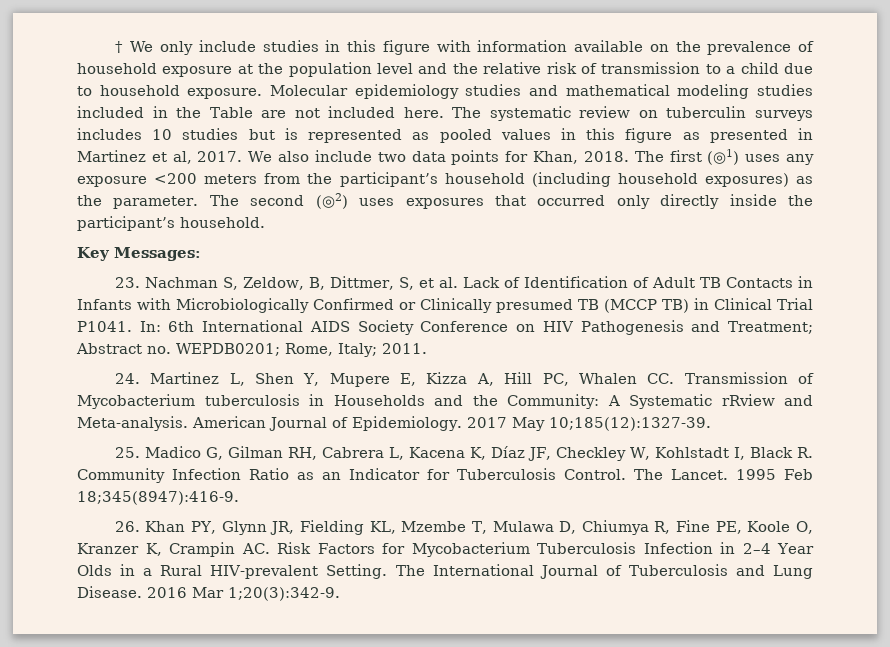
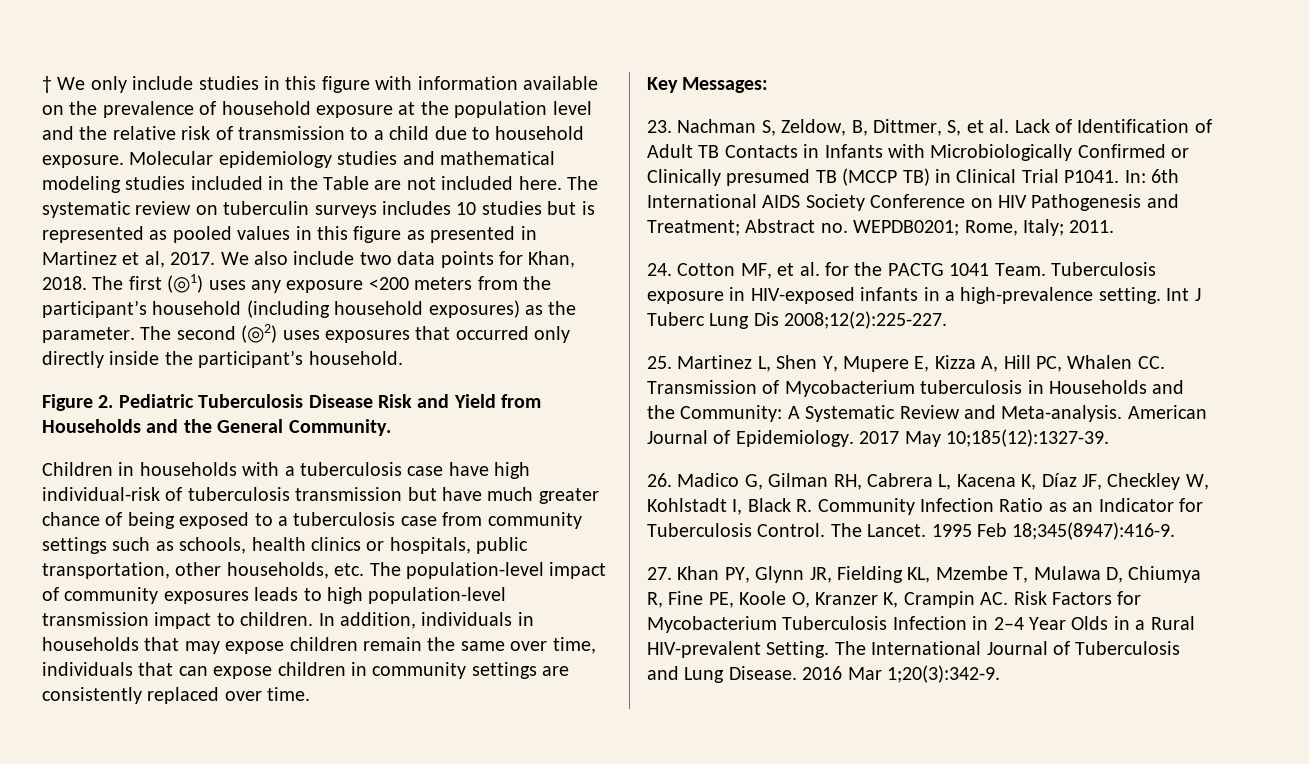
+ Figure 2. Pediatric Tuberculosis Disease Risk and Yield from Households and the General Community.
+ Children in households with a tuberculosis case have high individual-risk of tuberculosis transmission but have much greater chance of being exposed to a tuberculosis case from community settings such as schools, health clinics or hospitals, public transportation, other households, etc. The population-level impact of community exposures leads to high population-level transmission impact to children. In addition, individuals in households that may expose children remain the same over time, individuals that can expose children in community settings are consistently replaced over time.
- 24. Martinez L, Shen Y, Mupere E, Kizza A, Hill PC, Whalen CC. Transmission of Mycobacterium tuberculosis in Households and the Community: A Systematic rRview and Meta-analysis.
+ 24. Cotton MF, et al. for the PACTG 1041 Team. Tuberculosis exposure in HIV-exposed infants in a high-prevalence setting. Int J Tuberc Lung Dis 2008;12(2):225-227.
+ 25. Martinez L, Shen Y, Mupere E, Kizza A, Hill PC, Whalen CC. Transmission of Mycobacterium tuberculosis in Households and the Community: A Systematic Review and Meta-analysis.
- 25. Madico G, Gilman RH, Cabrera L, Kacena K, Díaz JF, Checkley W, Kohlstadt I, Black R. Community Infection Ratio as an Indicator for Tuberculosis Control.
+ 26. Madico G, Gilman RH, Cabrera L, Kacena K, Díaz JF, Checkley W, Kohlstadt I, Black R. Community Infection Ratio as an Indicator for Tuberculosis Control.
- 26. Khan PY, Glynn JR, Fielding KL, Mzembe T, Mulawa D, Chiumya R, Fine PE, Koole O, Kranzer K, Crampin AC. Risk Factors for Mycobacterium Tuberculosis Infection in 2–4 Year Olds in a Rural HIV-prevalent Setting.
+ 27. Khan PY, Glynn JR, Fielding KL, Mzembe T, Mulawa D, Chiumya R, Fine PE, Koole O, Kranzer K, Crampin AC. Risk Factors for Mycobacterium Tuberculosis Infection in 2–4 Year Olds in a Rural HIV-prevalent Setting.

